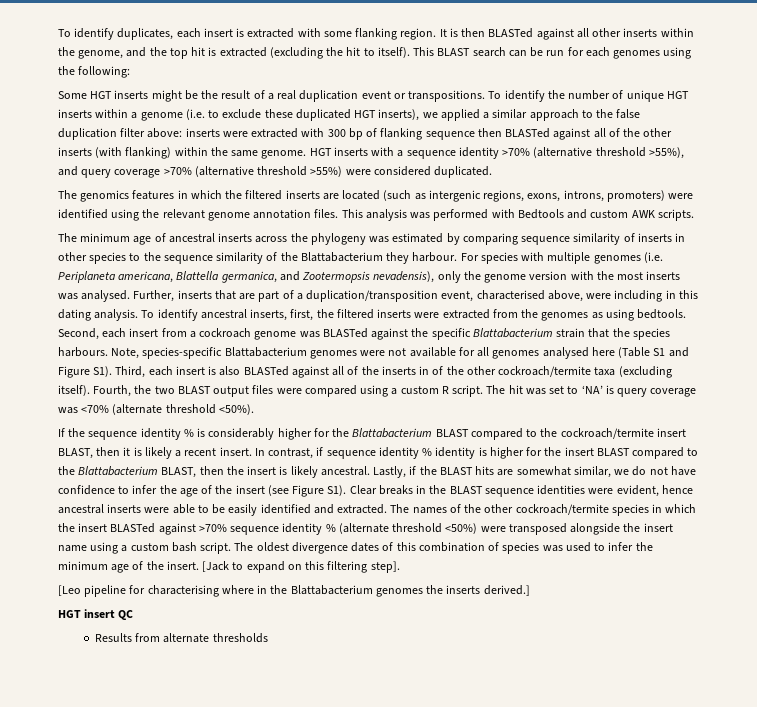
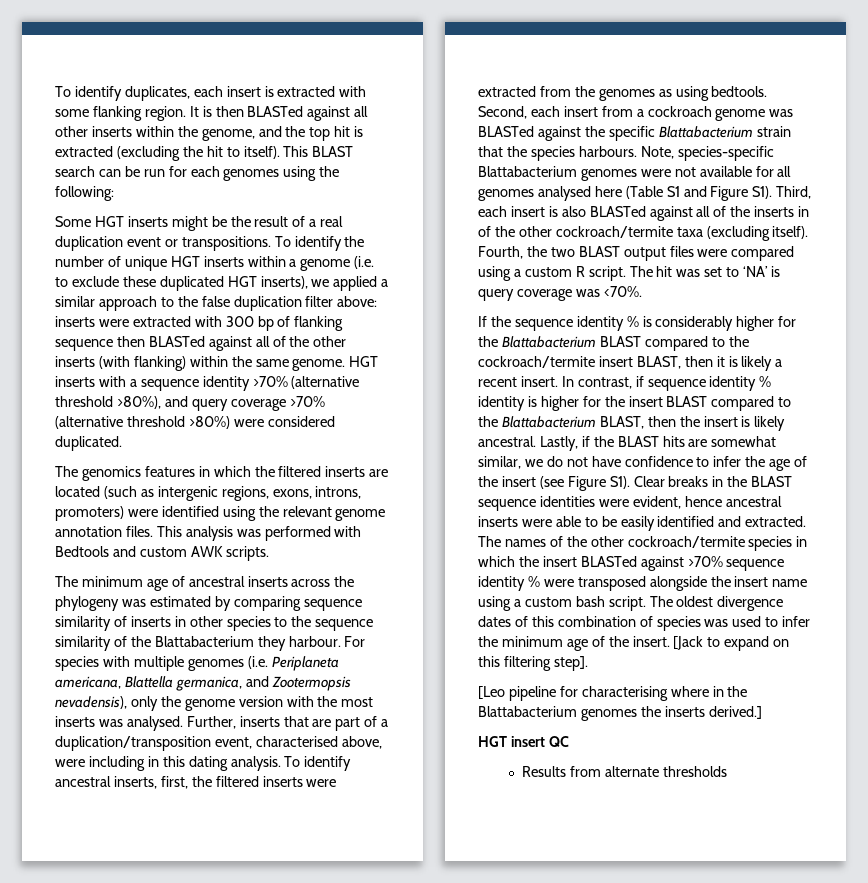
- HGT inserts with a sequence identity >70% (alternative threshold >55%), and query coverage >70% (alternative threshold >55%) were considered duplicated.
+ HGT inserts with a sequence identity >70% (alternative threshold >80%), and query coverage >70% (alternative threshold >80%) were considered duplicated.
- The hit was set to ‘NA’ is query coverage was <70% (alternate threshold <50%).
+ The hit was set to ‘NA’ is query coverage was <70%.
- The names of the other cockroach/termite species in which the insert BLASTed against >70% sequence identity % (alternate threshold <50%) were transposed alongside the insert name using a custom bash script.
+ The names of the other cockroach/termite species in which the insert BLASTed against >70% sequence identity % were transposed alongside the insert name using a custom bash script.

